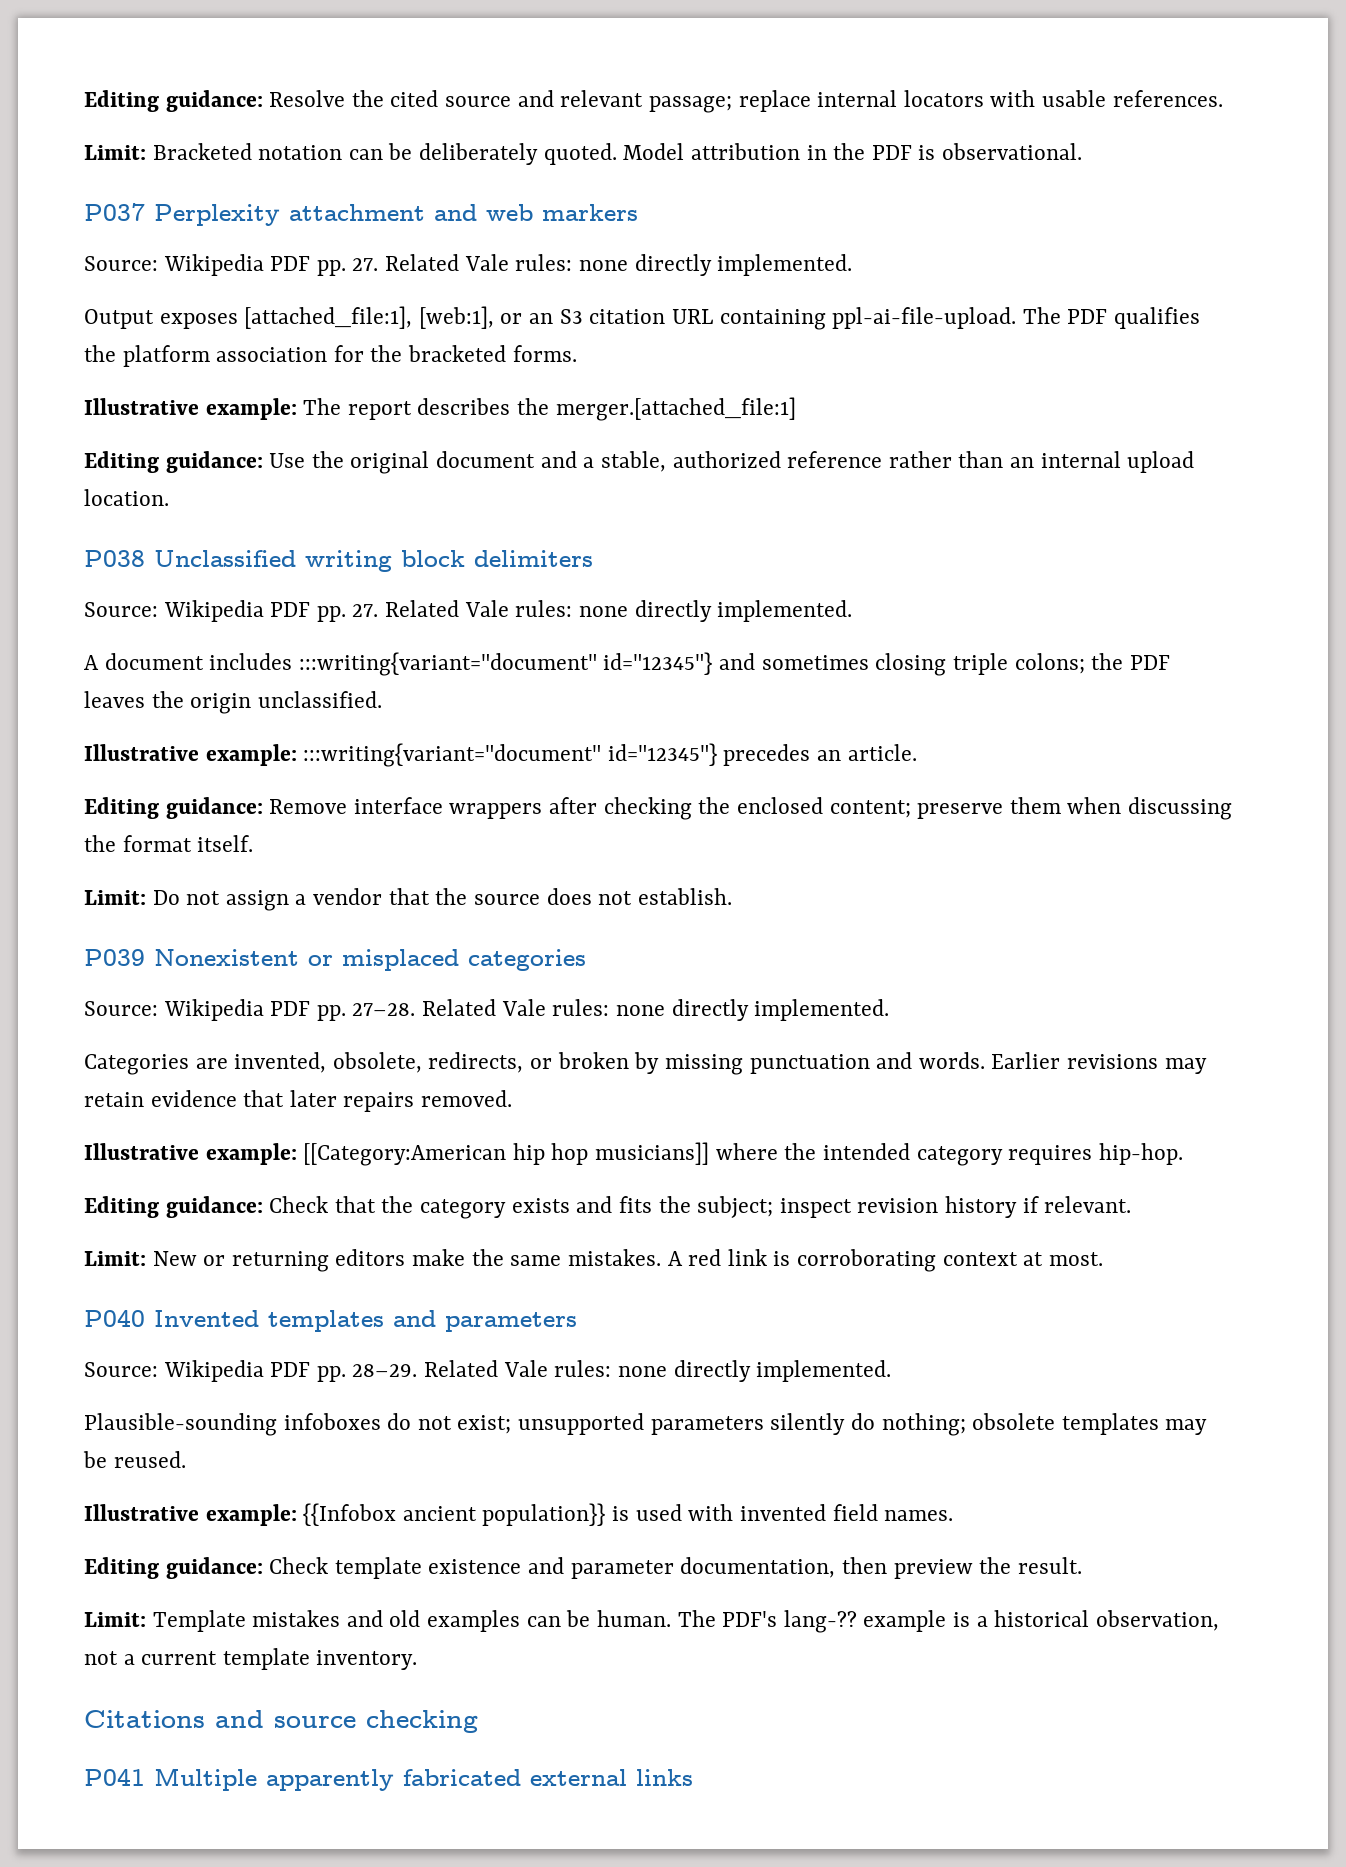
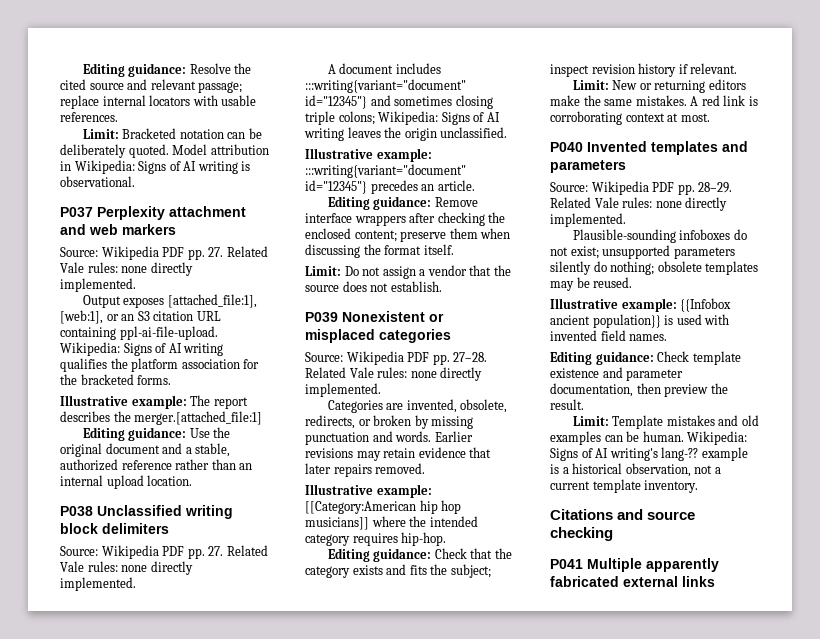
- Model attribution in the PDF is observational.
+ Model attribution in Wikipedia: Signs of AI writing is observational.
- The PDF qualifies the platform association for the bracketed forms.
+ Wikipedia: Signs of AI writing qualifies the platform association for the bracketed forms.
- A document includes :::writing{variant="document" id="12345"} and sometimes closing triple colons; the PDF leaves the origin unclassified.
+ A document includes :::writing{variant="document" id="12345"} and sometimes closing triple colons; Wikipedia: Signs of AI writing leaves the origin unclassified.
- The PDF's lang-?? example is a historical observation, not a current template inventory.
+ Wikipedia: Signs of AI writing's lang-?? example is a historical observation, not a current template inventory.

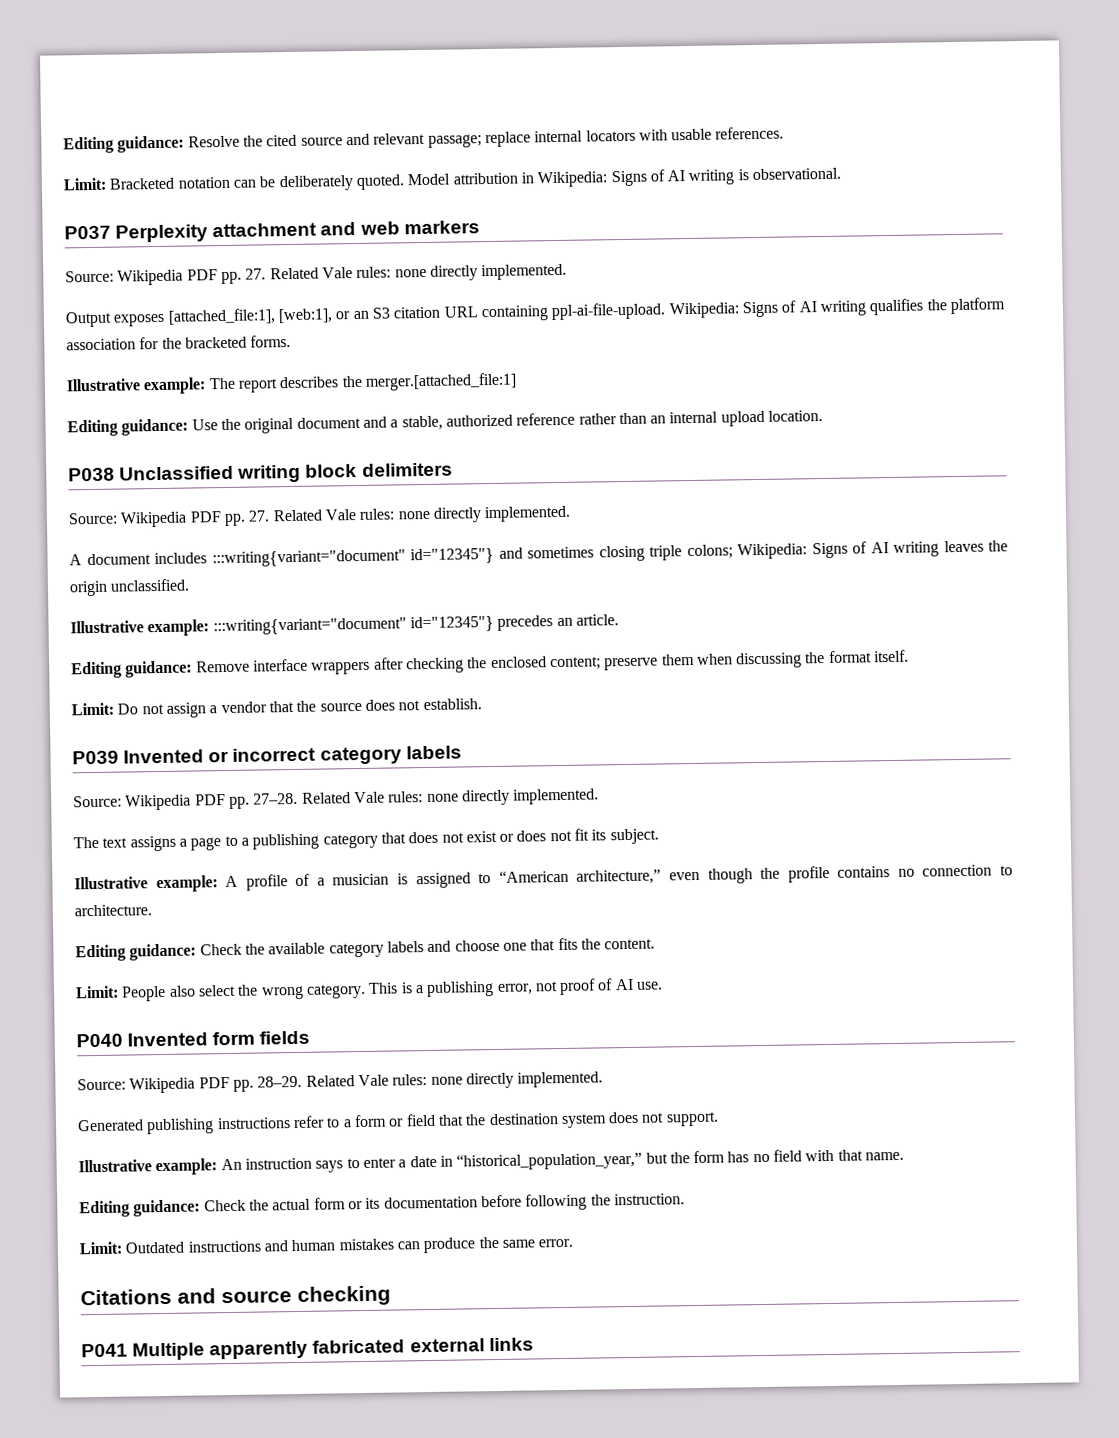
- P039 Nonexistent or misplaced categories
+ P039 Invented or incorrect category labels
- Categories are invented, obsolete, redirects, or broken by missing punctuation and words. Earlier revisions may retain evidence that later repairs removed.
- Illustrative example: [[Category:American hip hop musicians]] where the intended category requires hip-hop.
- Editing guidance: Check that the category exists and fits the subject; inspect revision history if relevant.
- Limit: New or returning editors make the same mistakes. A red link is corroborating context at most.
+ The text assigns a page to a publishing category that does not exist or does not fit its subject.
+ Illustrative example: A profile of a musician is assigned to “American architecture,” even though the profile contains no connection to architecture.
+ Editing guidance: Check the available category labels and choose one that fits the content.
+ Limit: People also select the wrong category. This is a publishing error, not proof of AI use.
- P040 Invented templates and parameters
+ P040 Invented form fields
- Plausible-sounding infoboxes do not exist; unsupported parameters silently do nothing; obsolete templates may be reused.
- Illustrative example: {{Infobox ancient population}} is used with invented field names.
- Editing guidance: Check template existence and parameter documentation, then preview the result.
- Limit: Template mistakes and old examples can be human. Wikipedia: Signs of AI writing's lang-?? example is a historical observation, not a current template inventory.
+ Generated publishing instructions refer to a form or field that the destination system does not support.
+ Illustrative example: An instruction says to enter a date in “historical_population_year,” but the form has no field with that name.
+ Editing guidance: Check the actual form or its documentation before following the instruction.
+ Limit: Outdated instructions and human mistakes can produce the same error.

